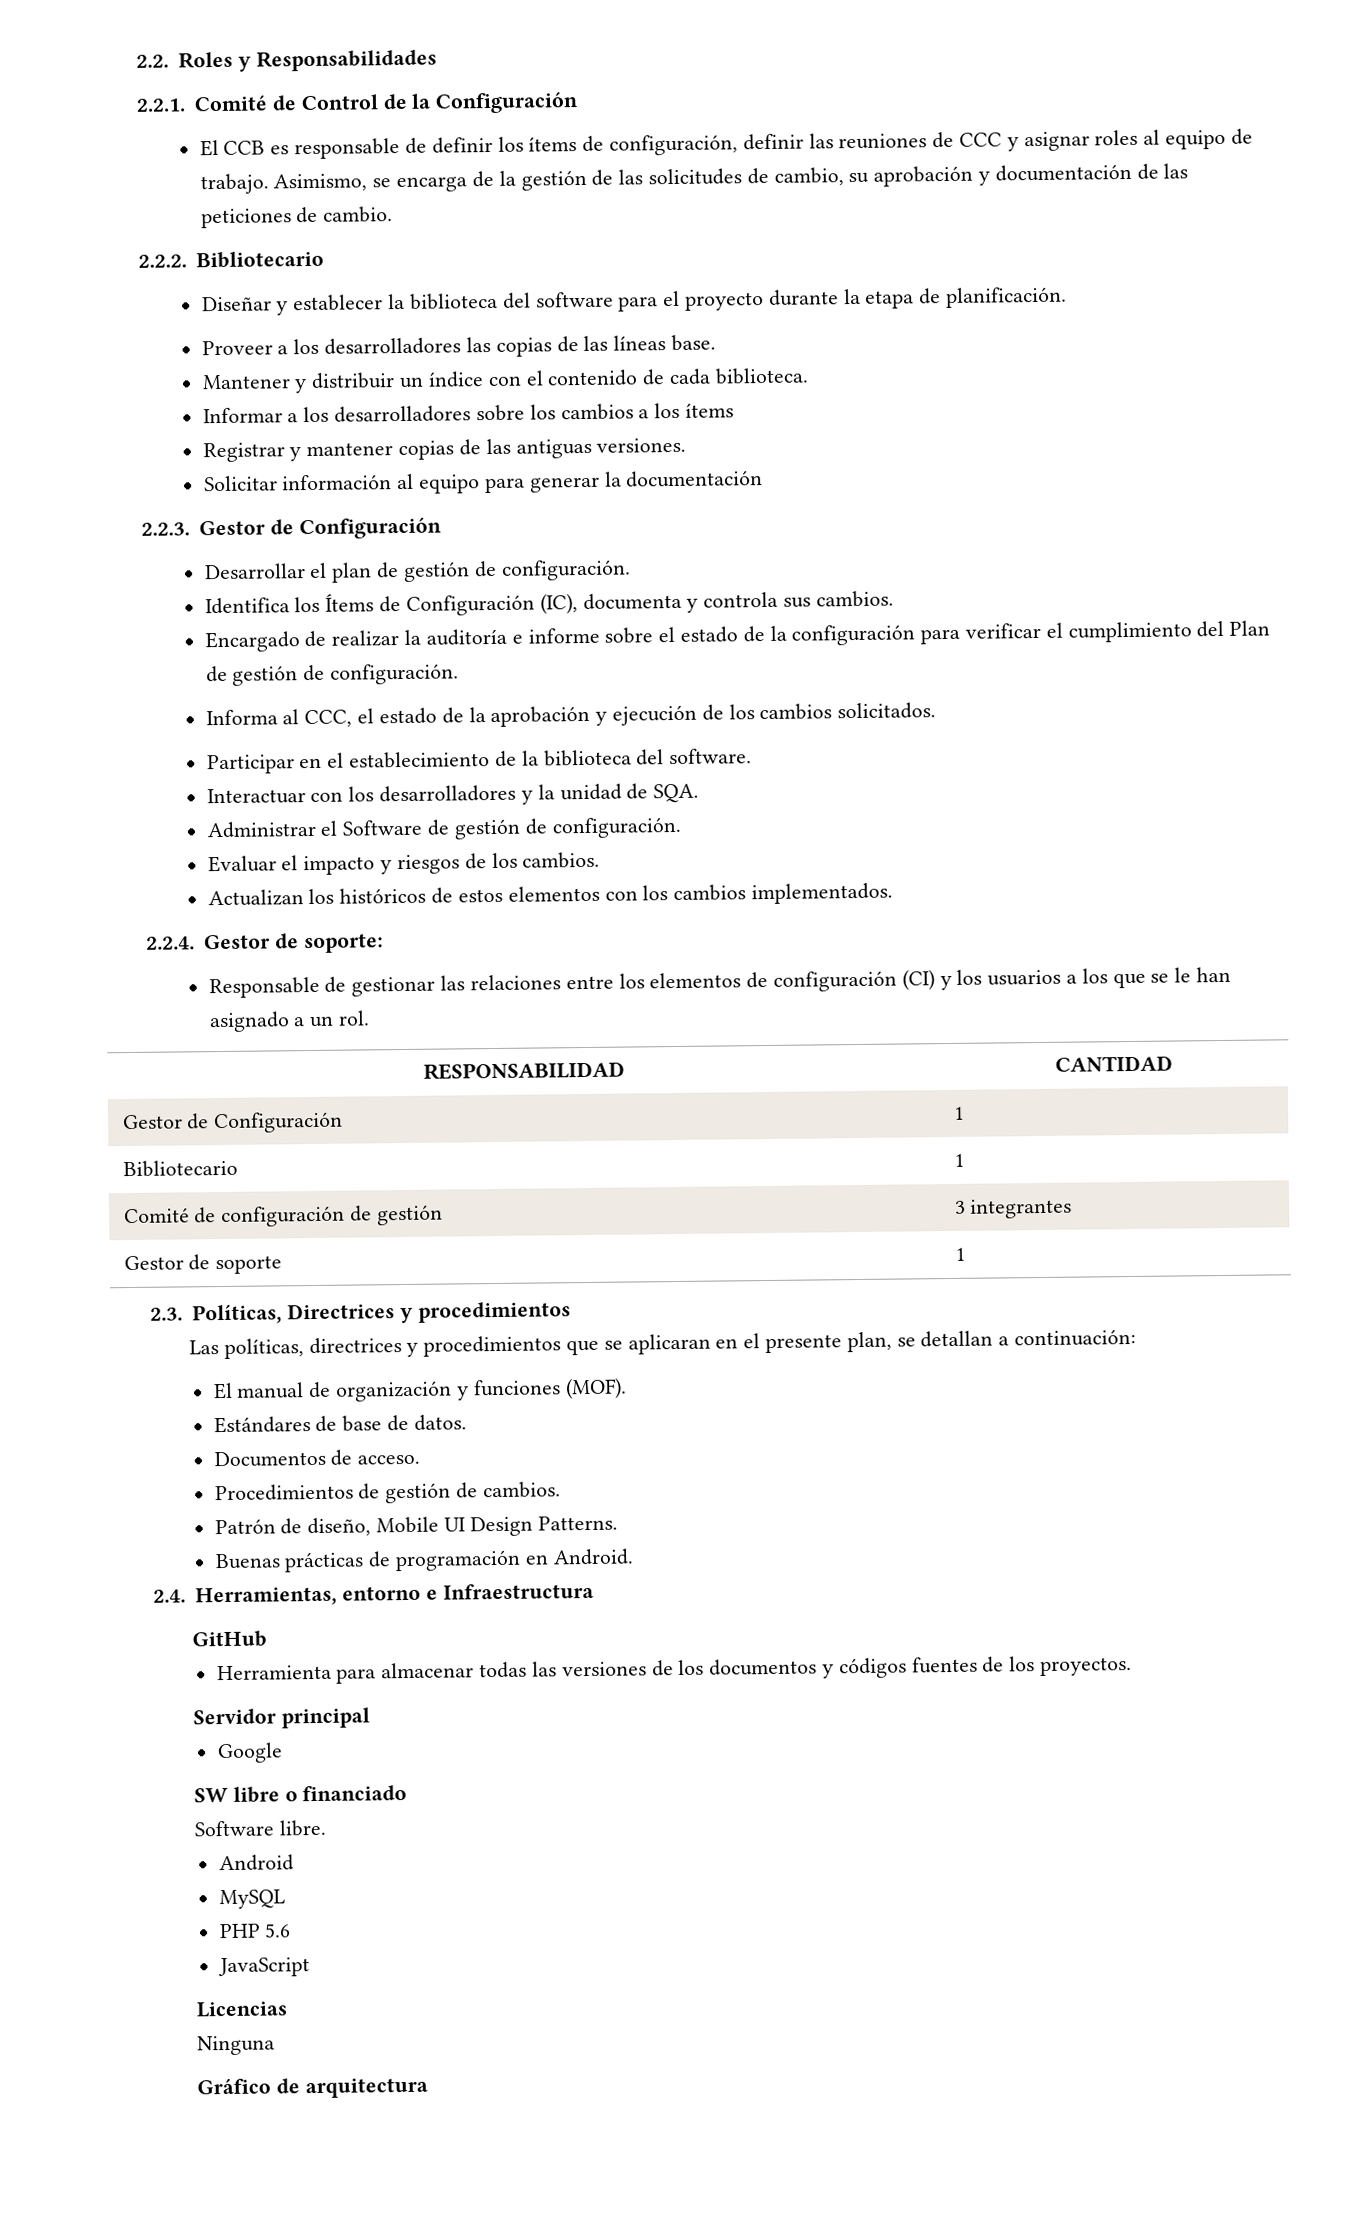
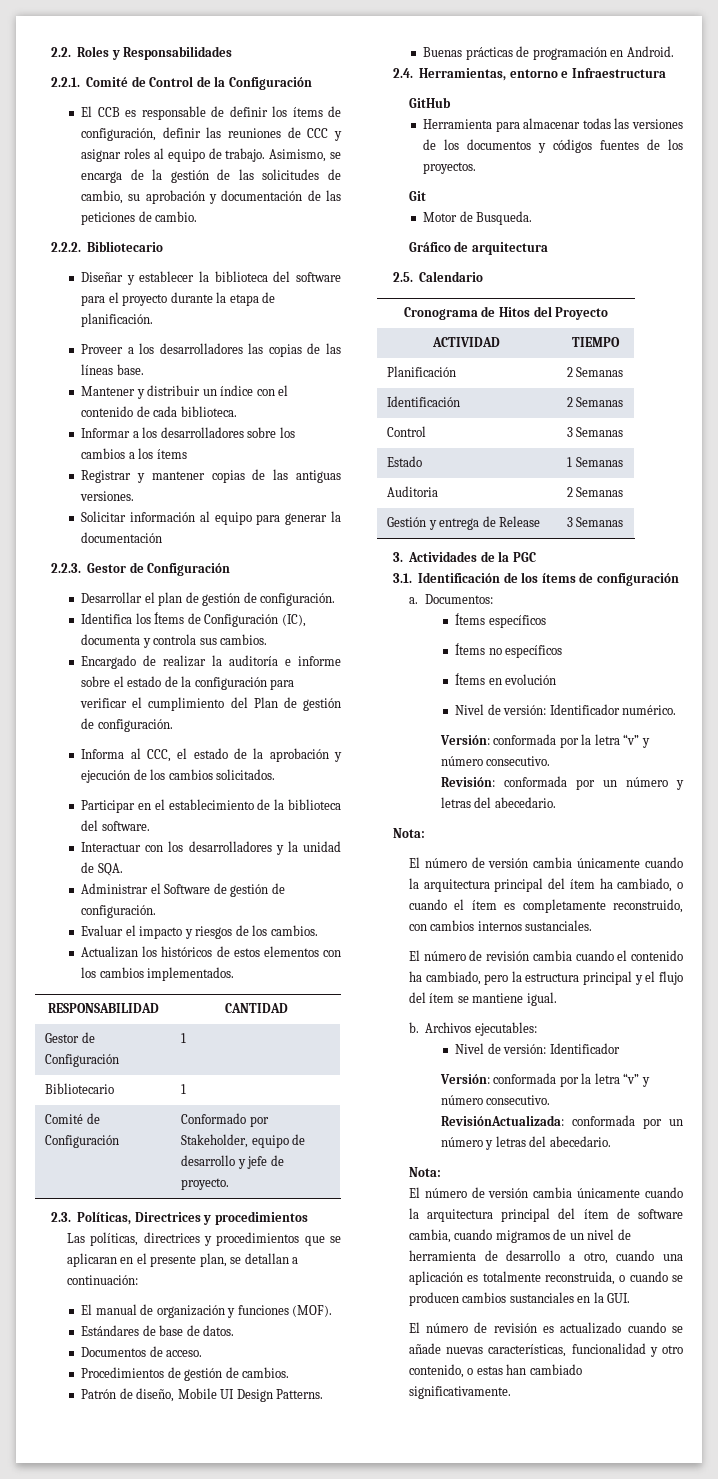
- 2.2.4. Gestor de soporte:
- Responsable de gestionar las relaciones entre los elementos de configuración (CI) y los usuarios a los que se le han asignado a un rol.
- Comité de configuración de gestión | 3 integrantes
- Gestor de soporte | 1
+ Comité de Configuración | Conformado por Stakeholder, equipo de desarrollo y jefe de proyecto.
- Servidor principal
- Google
- SW libre o financiado
- Software libre.
- Android
- MySQL
- PHP 5.6
- JavaScript
- Licencias
- Ninguna
+ Git
+ Motor de Busqueda.
  Gráfico de arquitectura
+ 2.5. Calendario
+ Cronograma de Hitos del Proyecto
+ ACTIVIDAD | TIEMPO
+ Planificación | 2 Semanas
+ Identificación | 2 Semanas
+ Control | 3 Semanas
+ Estado | 1 Semanas
+ Auditoria | 2 Semanas
+ Gestión y entrega de Release | 3 Semanas
+ 3. Actividades de la PGC
+ 3.1. Identificación de los ítems de configuración
+ a. Documentos:
+ Ítems específicos
+ Ítems no específicos
+ Ítems en evolución
+ Nivel de versión: Identificador numérico.
+ Versión: conformada por la letra “v” y número consecutivo.
+ Revisión: conformada por un número y letras del abecedario.
+ Nota:
+ El número de versión cambia únicamente cuando la arquitectura principal del ítem ha cambiado, o cuando el ítem es completamente reconstruido, con cambios internos sustanciales.
+ El número de revisión cambia cuando el contenido ha cambiado, pero la estructura principal y el flujo del ítem se mantiene igual.
+ b. Archivos ejecutables:
+ Nivel de versión: Identificador
+ Versión: conformada por la letra “v” y número consecutivo.
+ RevisiónActualizada: conformada por un número y letras del abecedario.
+ Nota:
+ El número de versión cambia únicamente cuando la arquitectura principal del ítem de software cambia, cuando migramos de un nivel de herramienta de desarrollo a otro, cuando una aplicación es totalmente reconstruida, o cuando se producen cambios sustanciales en la GUI.
+ El número de revisión es actualizado cuando se añade nuevas características, funcionalidad y otro contenido, o estas han cambiado significativamente.

